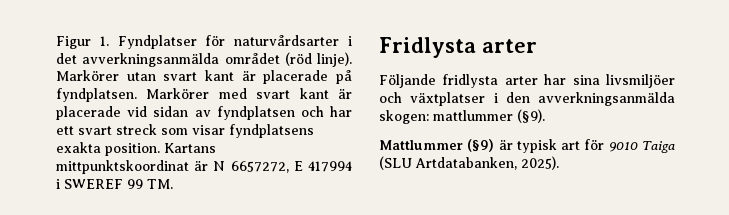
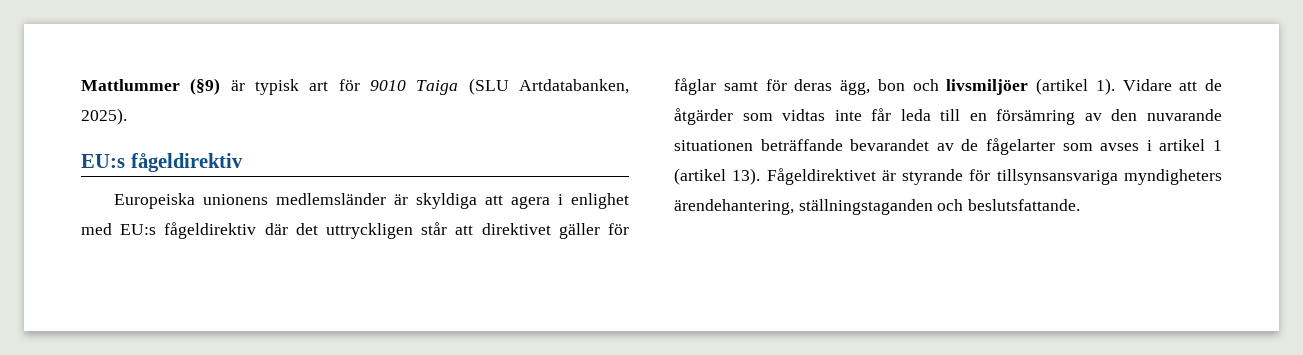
- Figur 1. Fyndplatser för naturvårdsarter i det avverkningsanmälda området (röd linje). Markörer utan svart kant är placerade på fyndplatsen. Markörer med svart kant är placerade vid sidan av fyndplatsen och har ett svart streck som visar fyndplatsens exakta position. Kartans mittpunktskoordinat är N 6657272, E 417994 i SWEREF 99 TM.
- Fridlysta arter
- Följande fridlysta arter har sina livsmiljöer och växtplatser i den avverkningsanmälda skogen: mattlummer (§9).
  Mattlummer (§9) är typisk art för 9010 Taiga (SLU Artdatabanken, 2025).
+ EU:s fågeldirektiv
+ Europeiska unionens medlemsländer är skyldiga att agera i enlighet med EU:s fågeldirektiv där det uttryckligen står att direktivet gäller för fåglar samt för deras ägg, bon och livsmiljöer (artikel 1). Vidare att de åtgärder som vidtas inte får leda till en försämring av den nuvarande situationen beträffande bevarandet av de fågelarter som avses i artikel 1 (artikel 13). Fågeldirektivet är styrande för tillsynsansvariga myndigheters ärendehantering, ställningstaganden och beslutsfattande.

